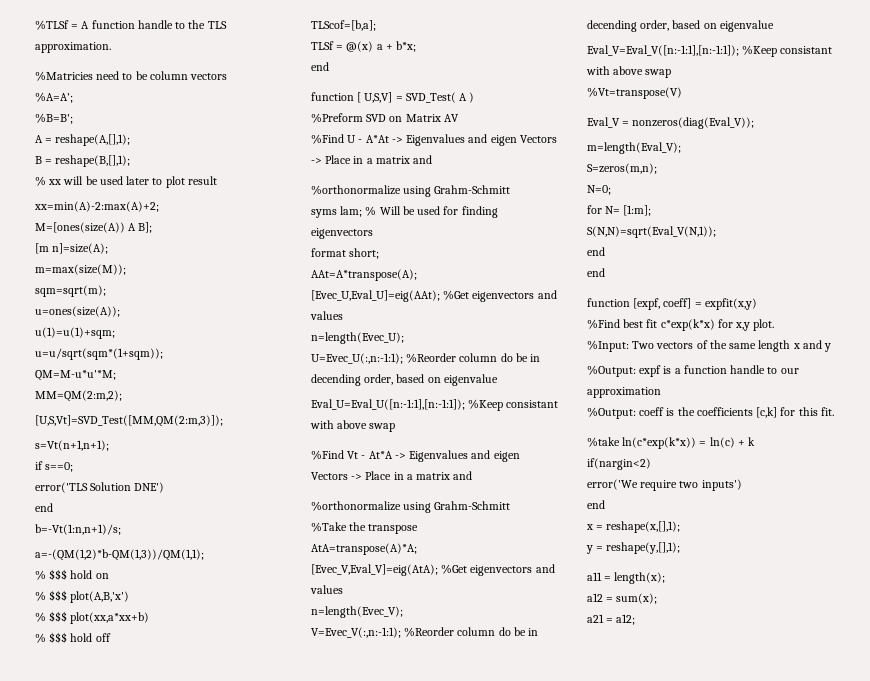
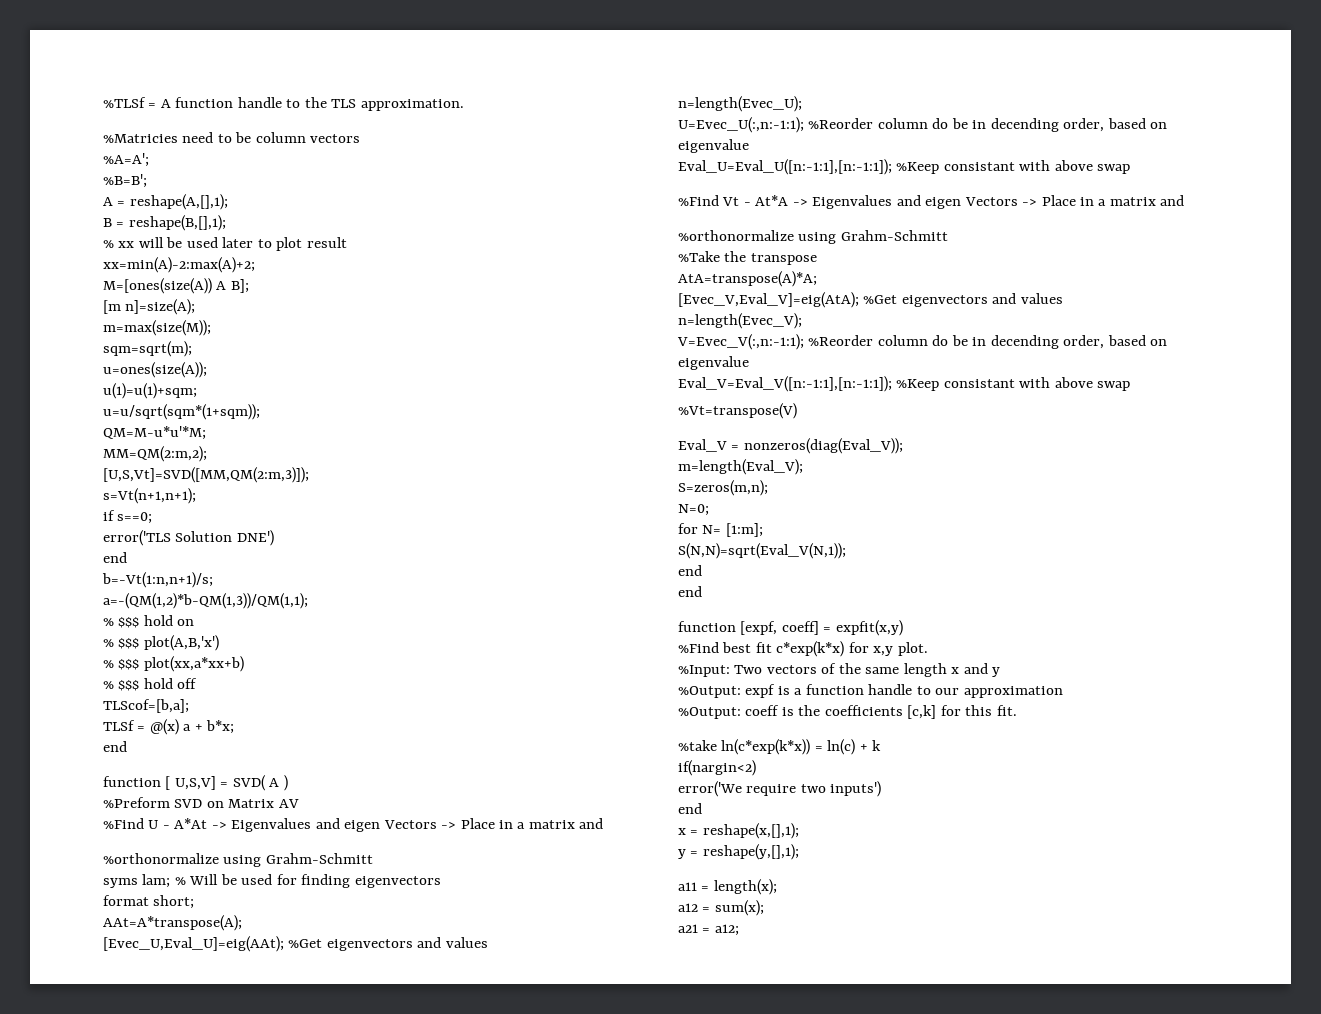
- [U,S,Vt]=SVD_Test([MM,QM(2:m,3)]);
+ [U,S,Vt]=SVD([MM,QM(2:m,3)]);
- function [ U,S,V] = SVD_Test( A )
+ function [ U,S,V] = SVD( A )

